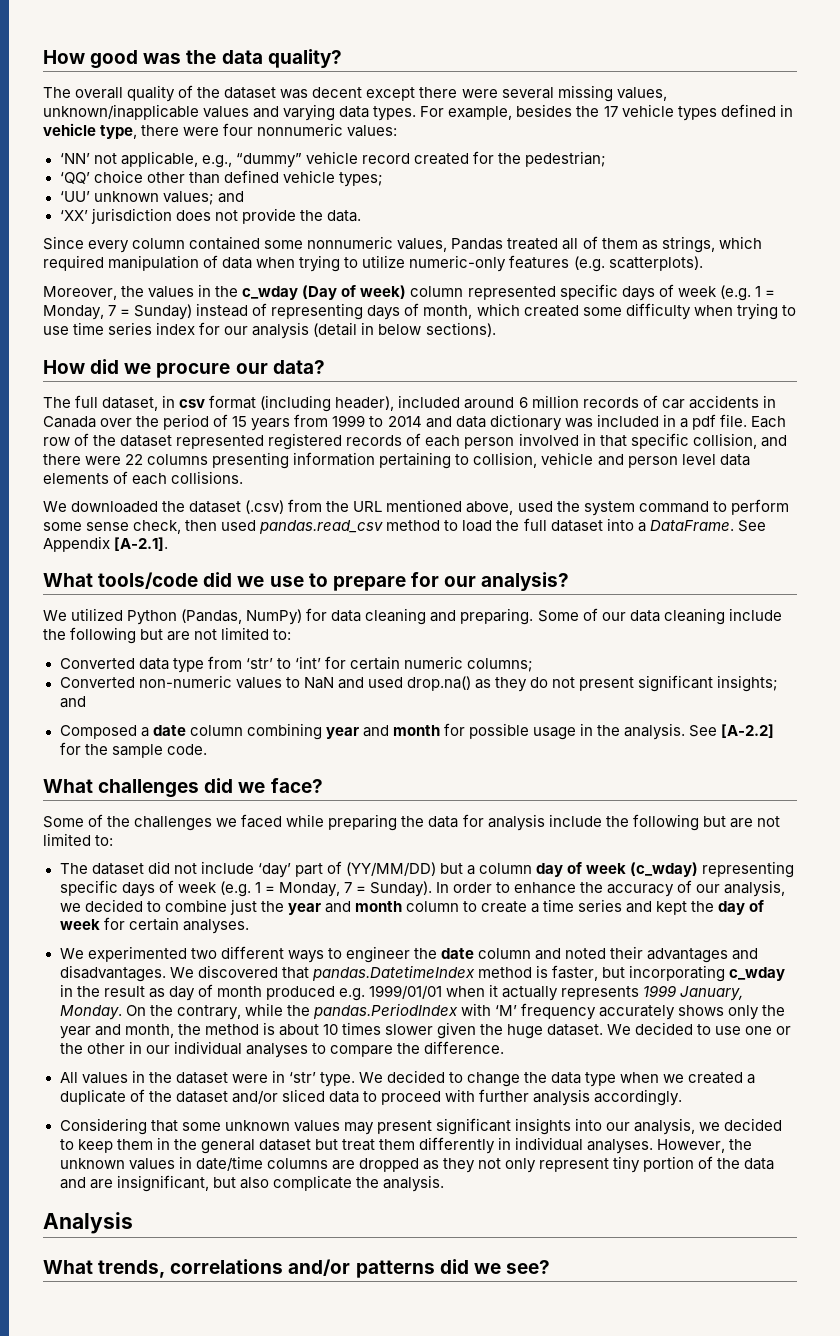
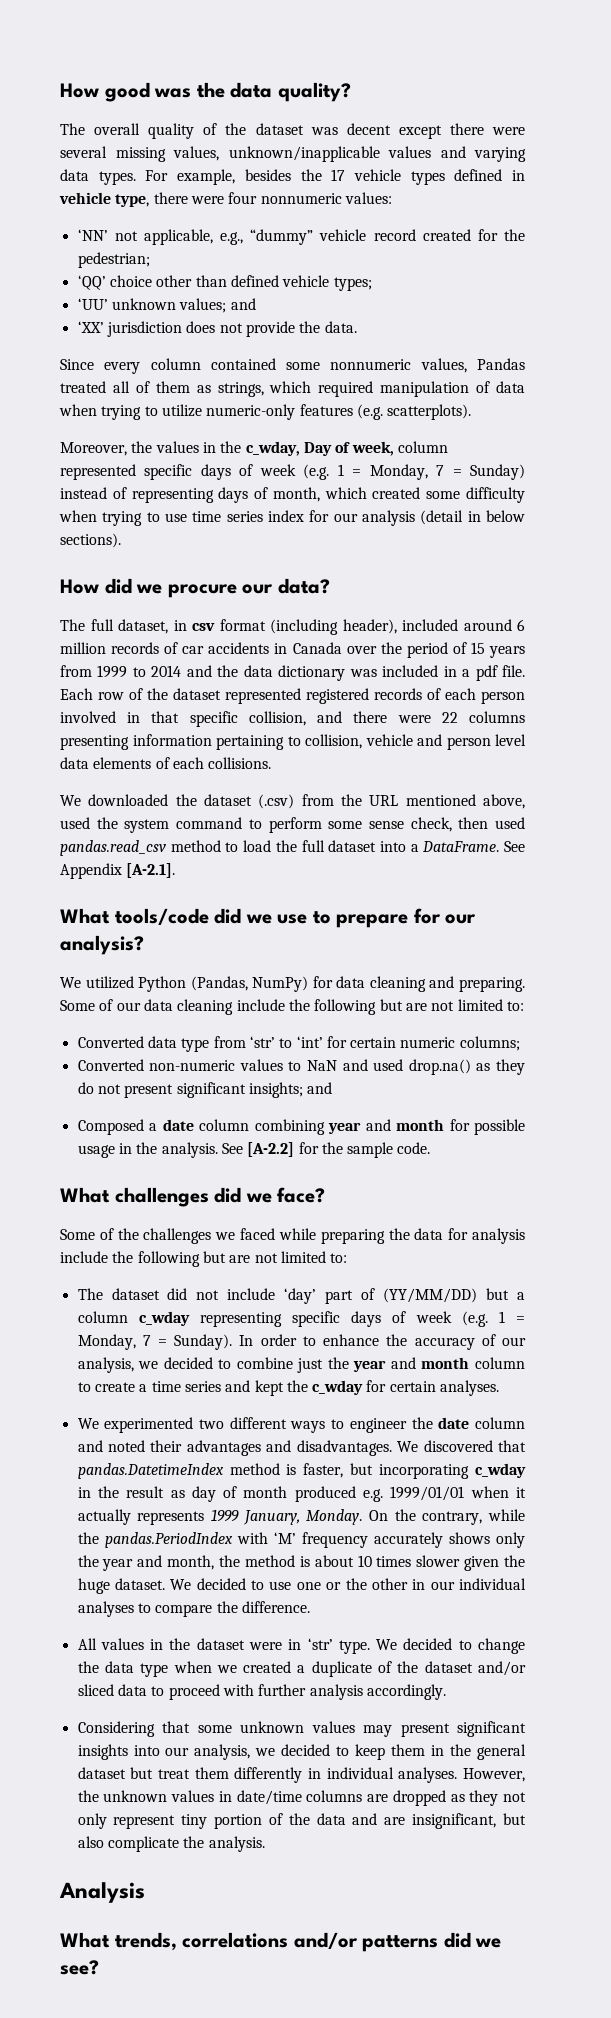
- Moreover, the values in the c_wday (Day of week) column represented specific days of week (e.g. 1 = Monday, 7 = Sunday) instead of representing days of month, which created some difficulty when trying to use time series index for our analysis (detail in below sections).
+ Moreover, the values in the c_wday, Day of week, column represented specific days of week (e.g. 1 = Monday, 7 = Sunday) instead of representing days of month, which created some difficulty when trying to use time series index for our analysis (detail in below sections).
- The full dataset, in csv format (including header), included around 6 million records of car accidents in Canada over the period of 15 years from 1999 to 2014 and data dictionary was included in a pdf file.
+ The full dataset, in csv format (including header), included around 6 million records of car accidents in Canada over the period of 15 years from 1999 to 2014 and the data dictionary was included in a pdf file.
- The dataset did not include ‘day’ part of (YY/MM/DD) but a column day of week (c_wday) representing specific days of week (e.g. 1 = Monday, 7 = Sunday).
+ The dataset did not include ‘day’ part of (YY/MM/DD) but a column c_wday representing specific days of week (e.g. 1 = Monday, 7 = Sunday).
- In order to enhance the accuracy of our analysis, we decided to combine just the year and month column to create a time series and kept the day of week for certain analyses.
+ In order to enhance the accuracy of our analysis, we decided to combine just the year and month column to create a time series and kept the c_wday for certain analyses.

